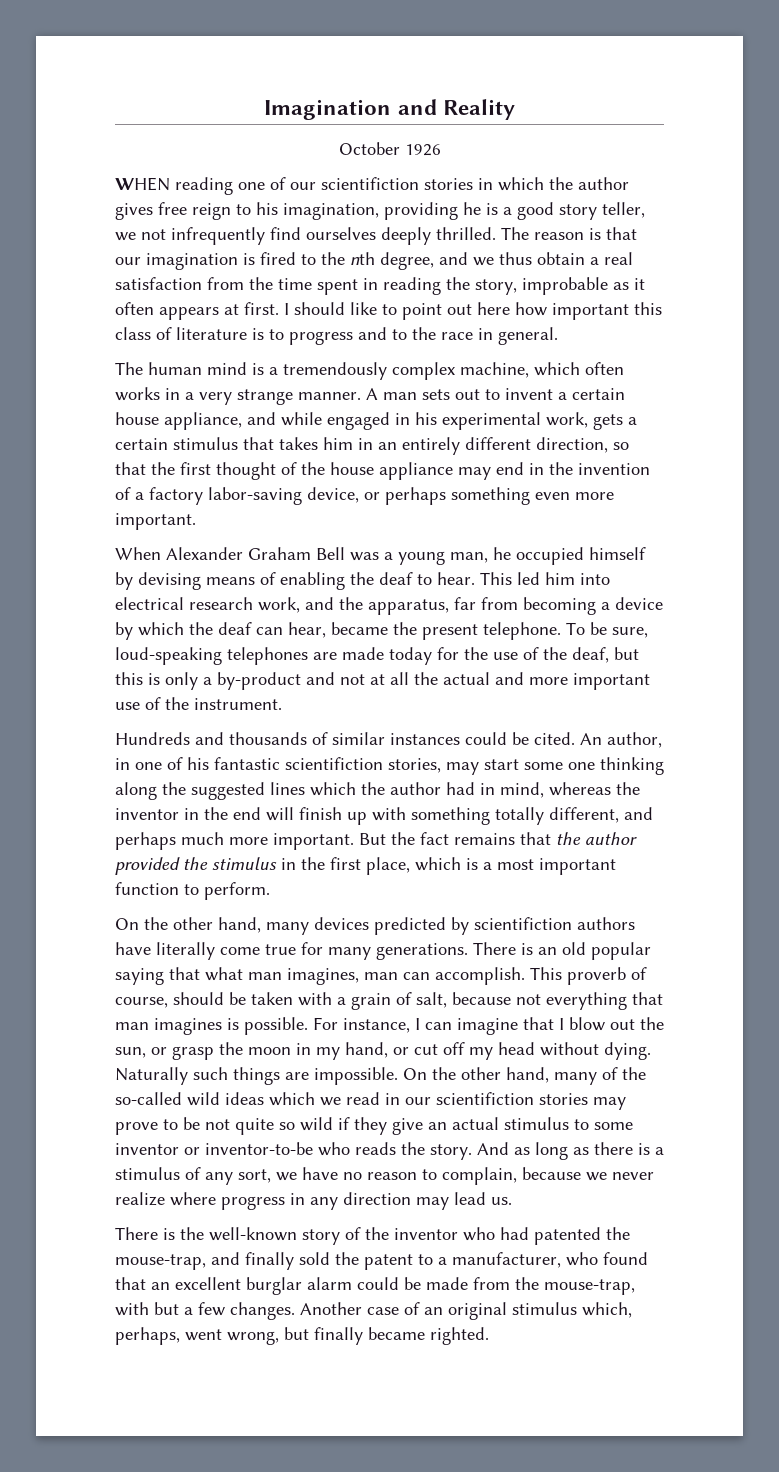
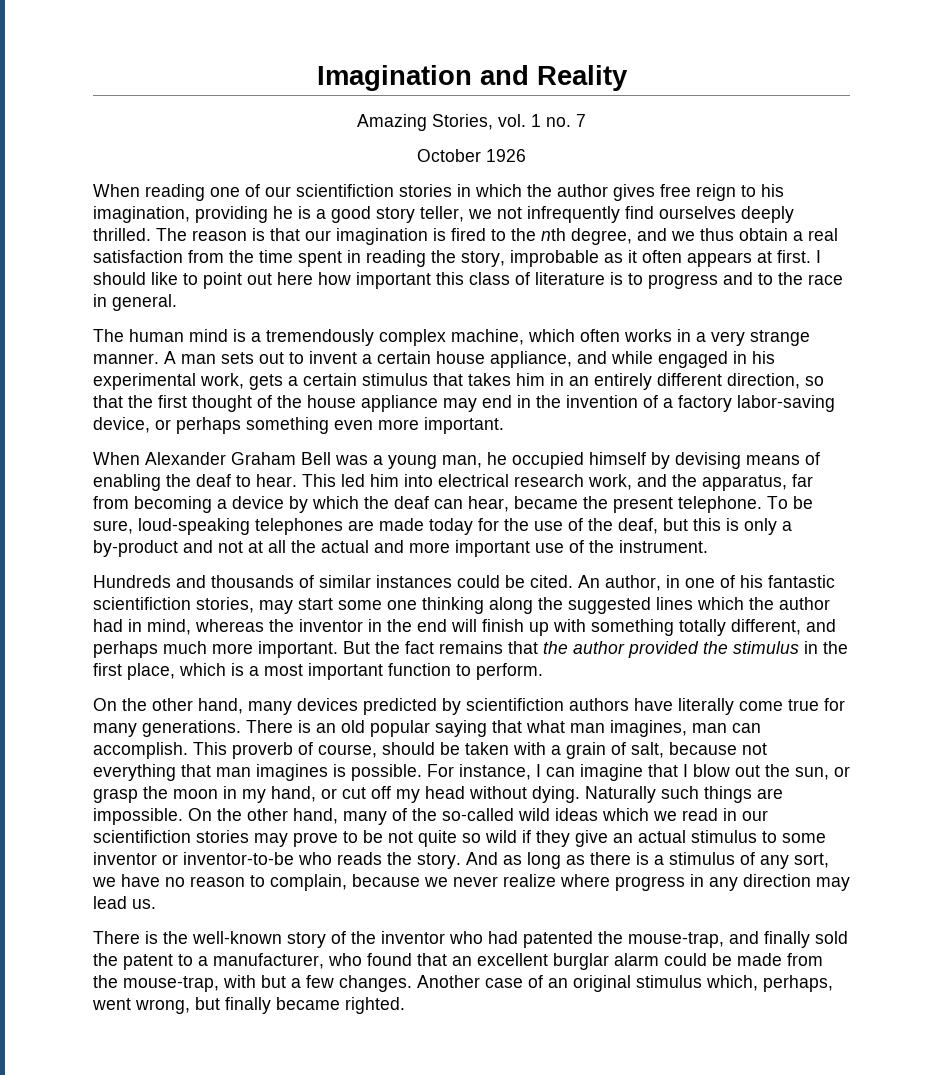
+ Amazing Stories, vol. 1 no. 7
- WHEN reading one of our scientifiction stories in which the author gives free reign to his imagination, providing he is a good story teller, we not infrequently find ourselves deeply thrilled.
+ When reading one of our scientifiction stories in which the author gives free reign to his imagination, providing he is a good story teller, we not infrequently find ourselves deeply thrilled.

